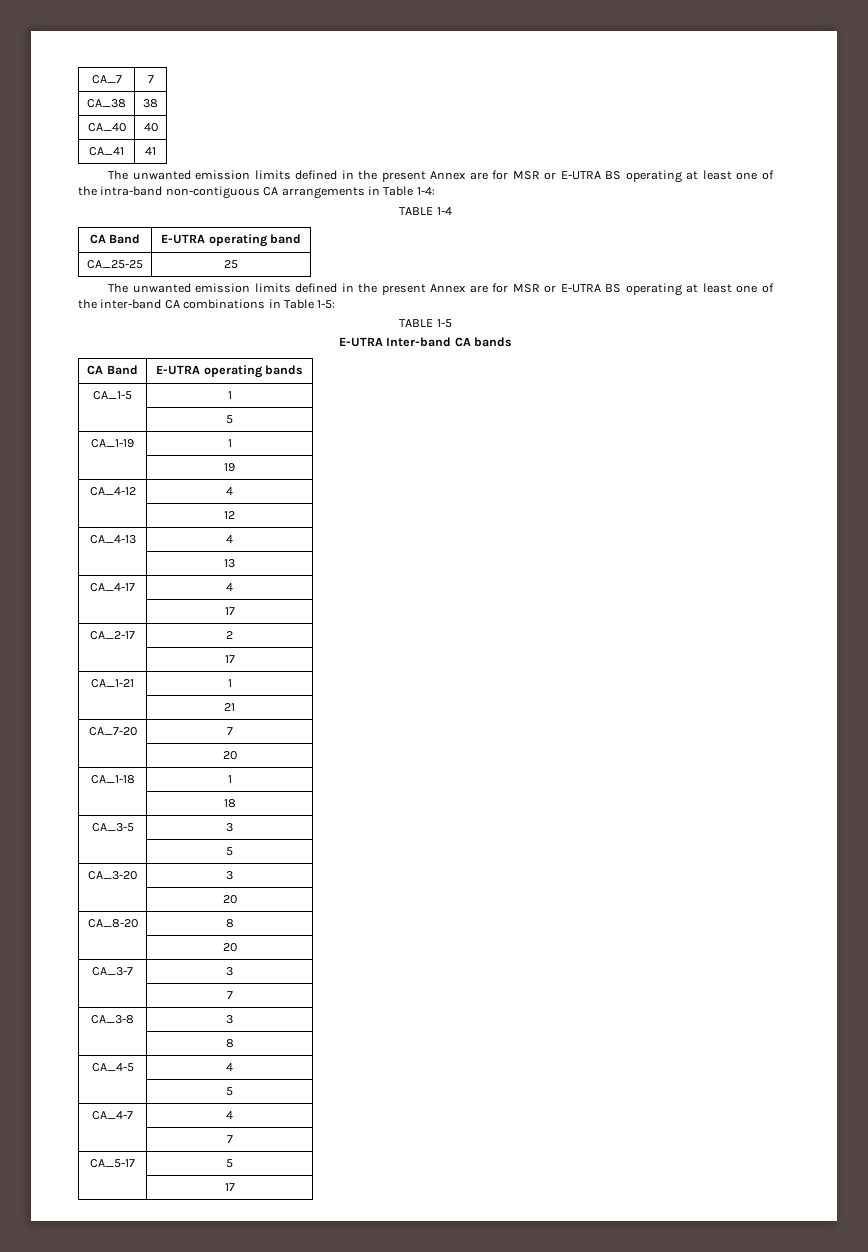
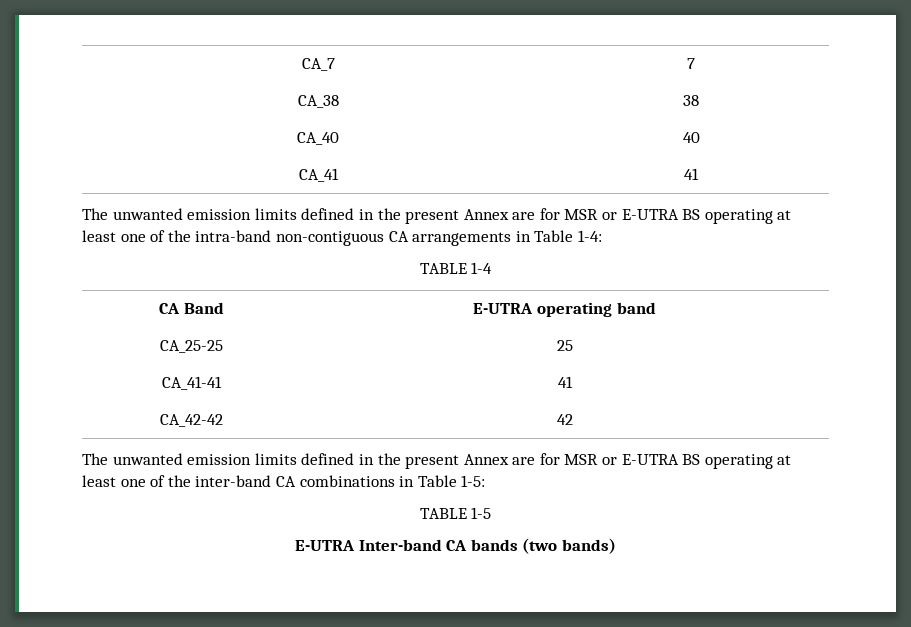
+ CA_41-41 | 41
+ CA_42-42 | 42
- E-UTRA Inter-band CA bands
- CA Band | E-UTRA operating bands
- CA_1-5 | 1
- | 5
- CA_1-19 | 1
- | 19
- CA_4-12 | 4
- | 12
- CA_4-13 | 4
- | 13
- CA_4-17 | 4
- | 17
- CA_2-17 | 2
- | 17
- CA_1-21 | 1
- | 21
- CA_7-20 | 7
- | 20
- CA_1-18 | 1
- | 18
- CA_3-5 | 3
- | 5
- CA_3-20 | 3
- | 20
- CA_8-20 | 8
- | 20
- CA_3-7 | 3
- | 7
- CA_3-8 | 3
- | 8
- CA_4-5 | 4
- | 5
- CA_4-7 | 4
- | 7
- CA_5-17 | 5
- | 17
+ E-UTRA Inter-band CA bands (two bands)

